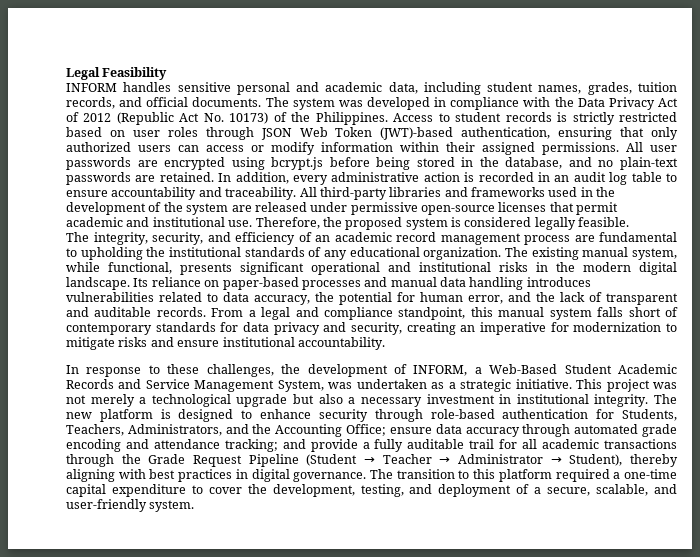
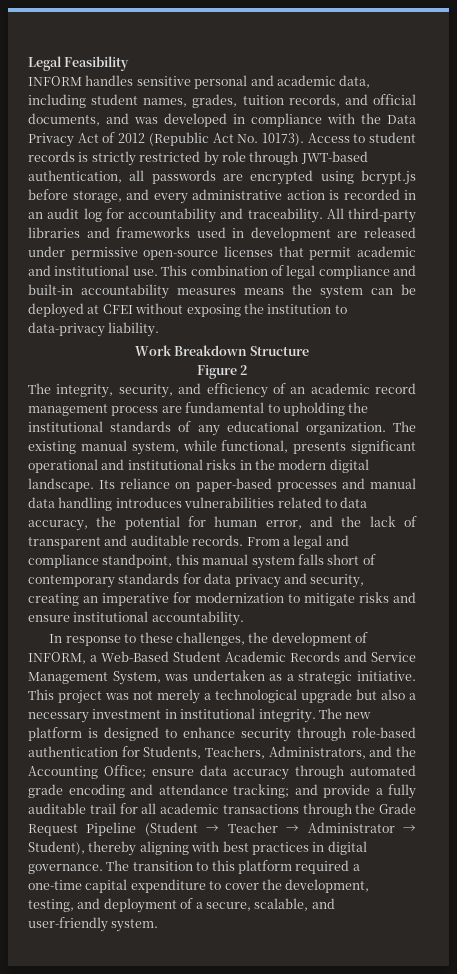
- INFORM handles sensitive personal and academic data, including student names, grades, tuition records, and official documents. The system was developed in compliance with the Data Privacy Act of 2012 (Republic Act No. 10173) of the Philippines.
+ INFORM handles sensitive personal and academic data, including student names, grades, tuition records, and official documents, and was developed in compliance with the Data Privacy Act of 2012 (Republic Act No. 10173).
- Access to student records is strictly restricted based on user roles through JSON Web Token (JWT)-based authentication, ensuring that only authorized users can access or modify information within their assigned permissions. All user passwords are encrypted using bcrypt.js before being stored in the database, and no plain-text passwords are retained. In addition, every administrative action is recorded in an audit log table to ensure accountability and traceability.
+ Access to student records is strictly restricted by role through JWT-based authentication, all passwords are encrypted using bcrypt.js before storage, and every administrative action is recorded in an audit log for accountability and traceability.
- All third-party libraries and frameworks used in the development of the system are released under permissive open-source licenses that permit academic and institutional use.
+ All third-party libraries and frameworks used in development are released under permissive open-source licenses that permit academic and institutional use.
- Therefore, the proposed system is considered legally feasible.
+ This combination of legal compliance and built-in accountability measures means the system can be deployed at CFEI without exposing the institution to data-privacy liability.
+ Work Breakdown Structure
+ Figure 2

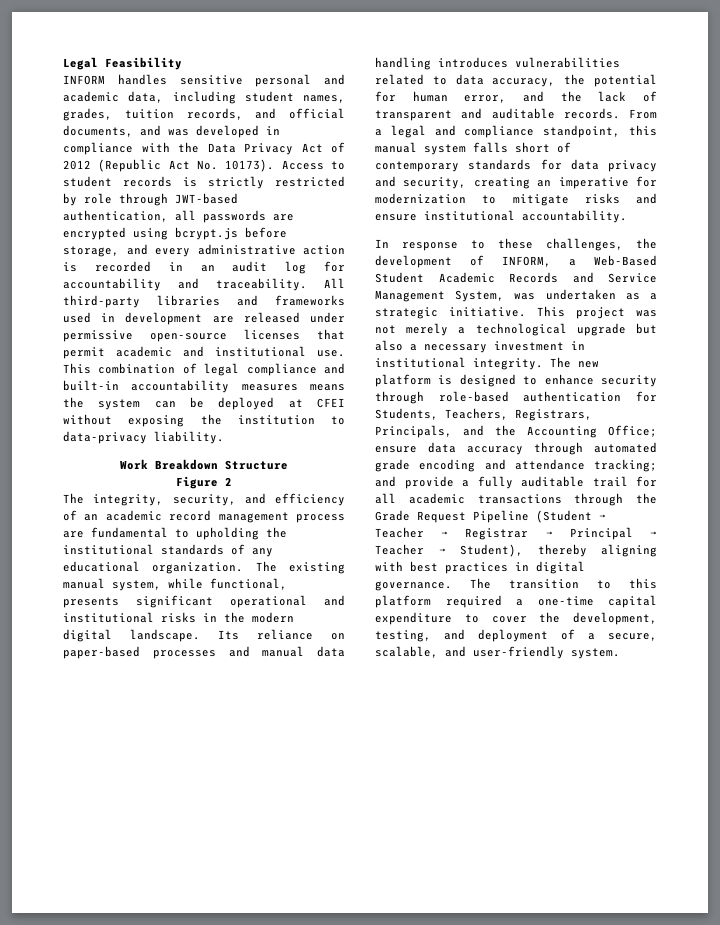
- The new platform is designed to enhance security through role-based authentication for Students, Teachers, Administrators, and the Accounting Office; ensure data accuracy through automated grade encoding and attendance tracking; and provide a fully auditable trail for all academic transactions through the Grade Request Pipeline (Student → Teacher → Administrator → Student), thereby aligning with best practices in digital governance.
+ The new platform is designed to enhance security through role-based authentication for Students, Teachers, Registrars, Principals, and the Accounting Office; ensure data accuracy through automated grade encoding and attendance tracking; and provide a fully auditable trail for all academic transactions through the Grade Request Pipeline (Student → Teacher → Registrar → Principal → Teacher → Student), thereby aligning with best practices in digital governance.

